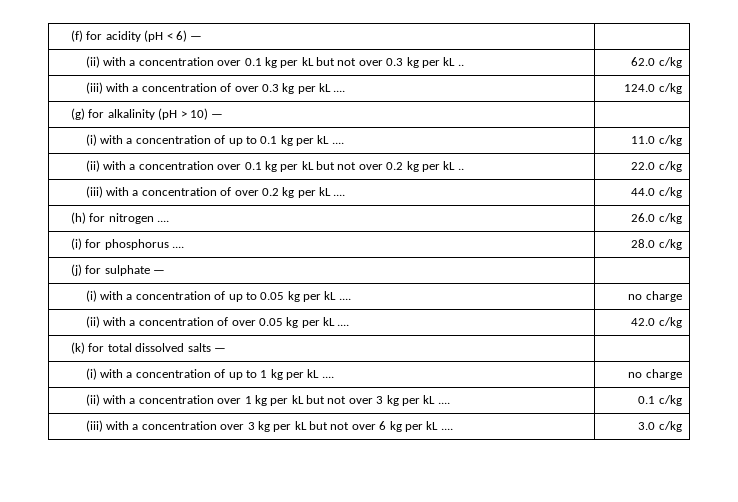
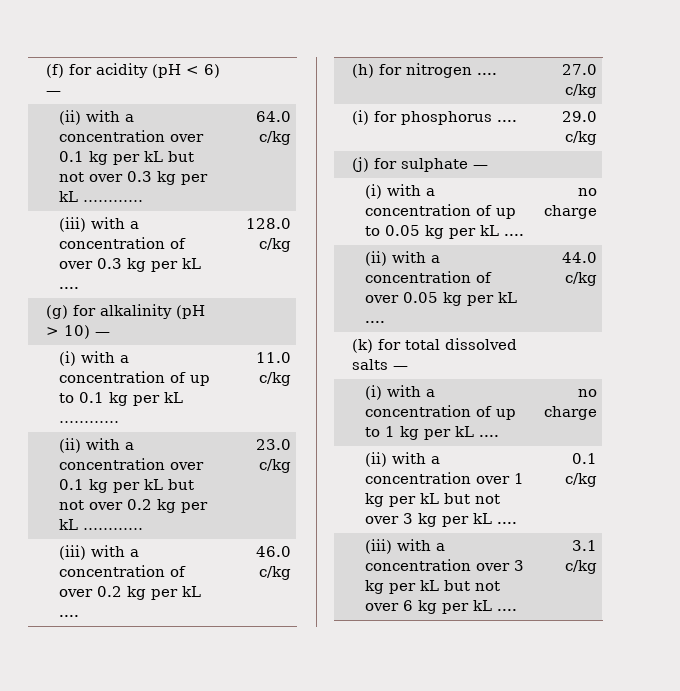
- (ii) with a concentration over 0.1 kg per kL but not over 0.3 kg per kL .. | 62.0 c/kg
+ (ii) with a concentration over 0.1 kg per kL but not over 0.3 kg per kL ………… | 64.0 c/kg
- (iii) with a concentration of over 0.3 kg per kL .... | 124.0 c/kg
+ (iii) with a concentration of over 0.3 kg per kL .... | 128.0 c/kg
- (i) with a concentration of up to 0.1 kg per kL .... | 11.0 c/kg
+ (i) with a concentration of up to 0.1 kg per kL ………… | 11.0 c/kg
- (ii) with a concentration over 0.1 kg per kL but not over 0.2 kg per kL .. | 22.0 c/kg
+ (ii) with a concentration over 0.1 kg per kL but not over 0.2 kg per kL ………… | 23.0 c/kg
- (iii) with a concentration of over 0.2 kg per kL .... | 44.0 c/kg
+ (iii) with a concentration of over 0.2 kg per kL .... | 46.0 c/kg
- (h) for nitrogen .... | 26.0 c/kg
+ (h) for nitrogen .... | 27.0 c/kg
- (i) for phosphorus .... | 28.0 c/kg
+ (i) for phosphorus .... | 29.0 c/kg
- (ii) with a concentration of over 0.05 kg per kL .... | 42.0 c/kg
+ (ii) with a concentration of over 0.05 kg per kL .... | 44.0 c/kg
- (iii) with a concentration over 3 kg per kL but not over 6 kg per kL .... | 3.0 c/kg
+ (iii) with a concentration over 3 kg per kL but not over 6 kg per kL .... | 3.1 c/kg

